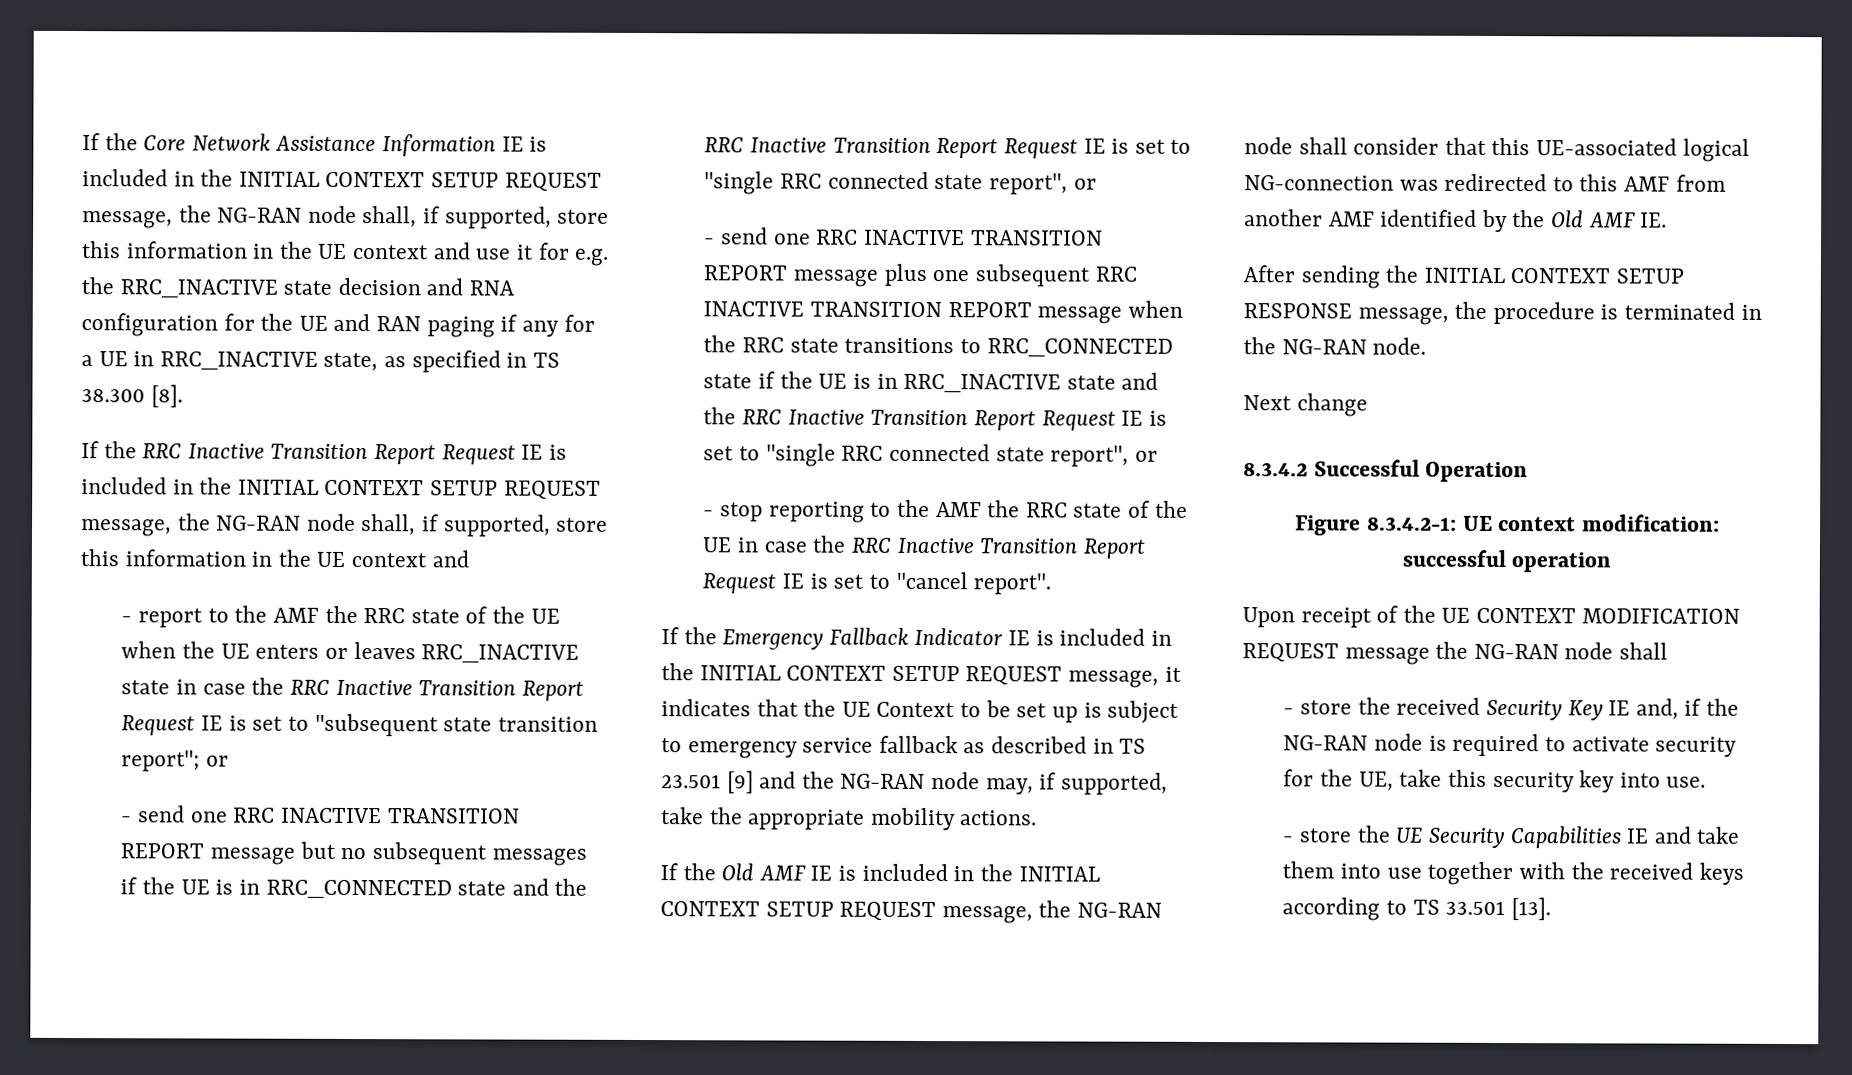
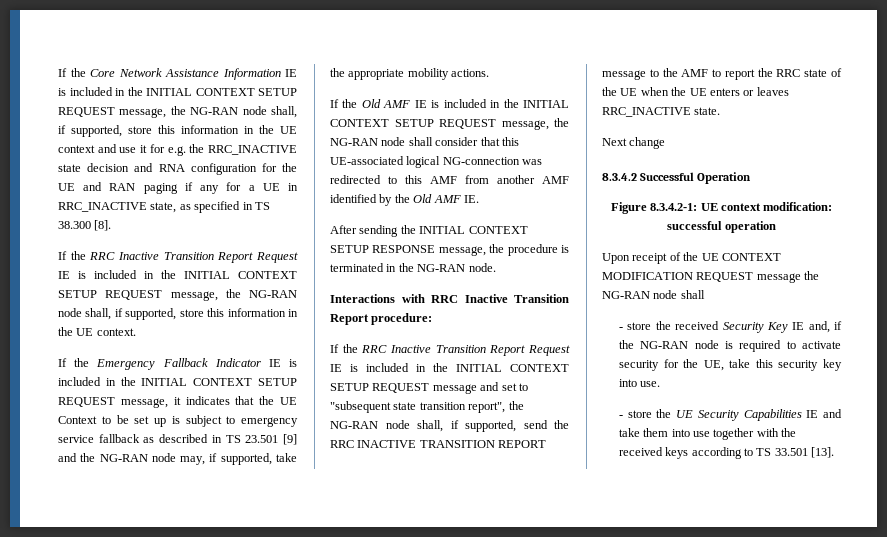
- If the RRC Inactive Transition Report Request IE is included in the INITIAL CONTEXT SETUP REQUEST message, the NG-RAN node shall, if supported, store this information in the UE context and
- - report to the AMF the RRC state of the UE when the UE enters or leaves RRC_INACTIVE state in case the RRC Inactive Transition Report Request IE is set to "subsequent state transition report"; or
- - send one RRC INACTIVE TRANSITION REPORT message but no subsequent messages if the UE is in RRC_CONNECTED state and the RRC Inactive Transition Report Request IE is set to "single RRC connected state report", or
- - send one RRC INACTIVE TRANSITION REPORT message plus one subsequent RRC INACTIVE TRANSITION REPORT message when the RRC state transitions to RRC_CONNECTED state if the UE is in RRC_INACTIVE state and the RRC Inactive Transition Report Request IE is set to "single RRC connected state report", or
- - stop reporting to the AMF the RRC state of the UE in case the RRC Inactive Transition Report Request IE is set to "cancel report".
+ If the RRC Inactive Transition Report Request IE is included in the INITIAL CONTEXT SETUP REQUEST message, the NG-RAN node shall, if supported, store this information in the UE context.
+ Interactions with RRC Inactive Transition Report procedure:
+ If the RRC Inactive Transition Report Request IE is included in the INITIAL CONTEXT SETUP REQUEST message and set to "subsequent state transition report", the NG-RAN node shall, if supported, send the RRC INACTIVE TRANSITION REPORT message to the AMF to report the RRC state of the UE when the UE enters or leaves RRC_INACTIVE state.

